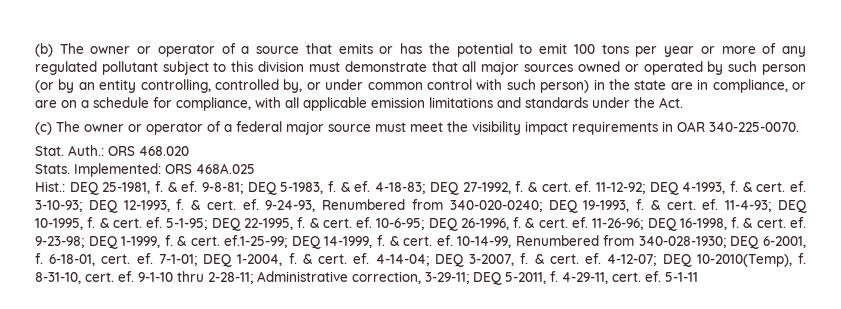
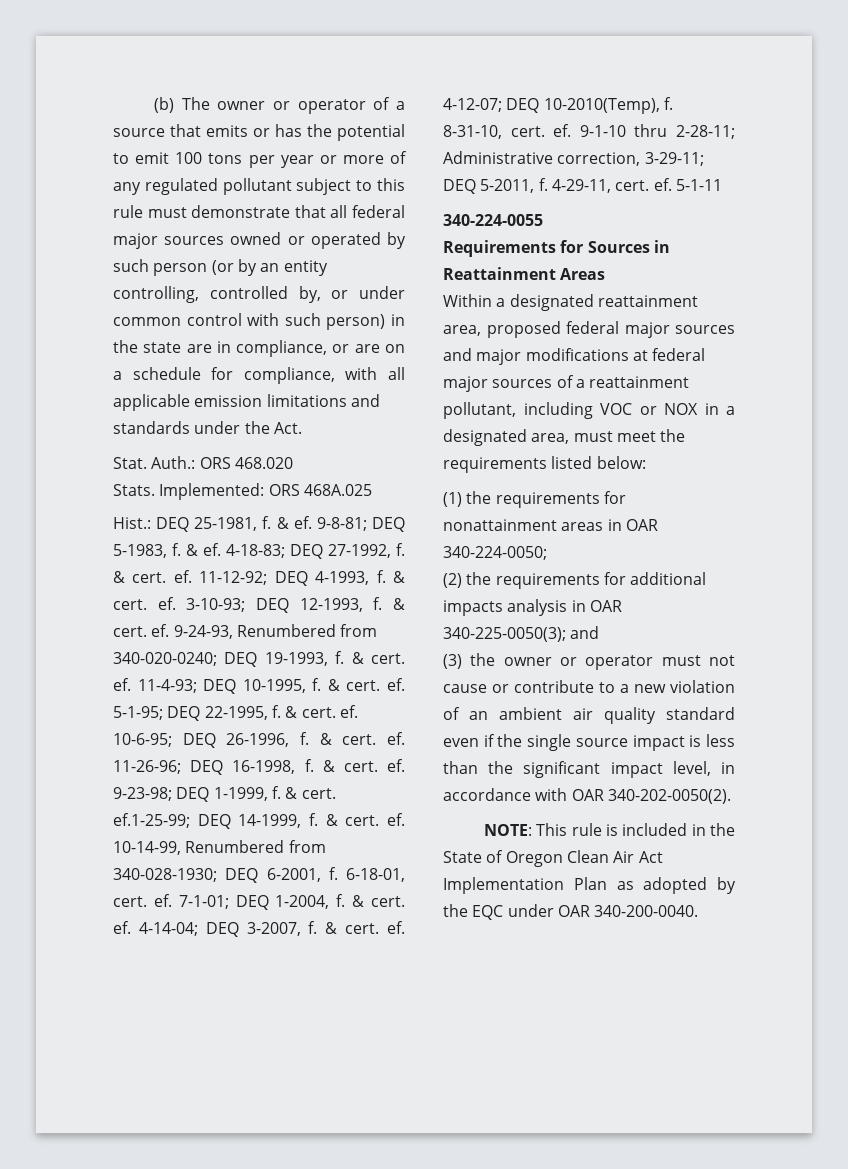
- (b) The owner or operator of a source that emits or has the potential to emit 100 tons per year or more of any regulated pollutant subject to this division must demonstrate that all major sources owned or operated by such person (or by an entity controlling, controlled by, or under common control with such person) in the state are in compliance, or are on a schedule for compliance, with all applicable emission limitations and standards under the Act.
+ (b) The owner or operator of a source that emits or has the potential to emit 100 tons per year or more of any regulated pollutant subject to this rule must demonstrate that all federal major sources owned or operated by such person (or by an entity controlling, controlled by, or under common control with such person) in the state are in compliance, or are on a schedule for compliance, with all applicable emission limitations and standards under the Act.
- (c) The owner or operator of a federal major source must meet the visibility impact requirements in OAR 340-225-0070.
+ 340-224-0055
+ Requirements for Sources in Reattainment Areas
+ Within a designated reattainment area, proposed federal major sources and major modifications at federal major sources of a reattainment pollutant, including VOC or NOX in a designated area, must meet the requirements listed below:
+ (1) the requirements for nonattainment areas in OAR 340-224-0050;
+ (2) the requirements for additional impacts analysis in OAR 340-225-0050(3); and
+ (3) the owner or operator must not cause or contribute to a new violation of an ambient air quality standard even if the single source impact is less than the significant impact level, in accordance with OAR 340-202-0050(2).
+ NOTE: This rule is included in the State of Oregon Clean Air Act Implementation Plan as adopted by the EQC under OAR 340-200-0040.

